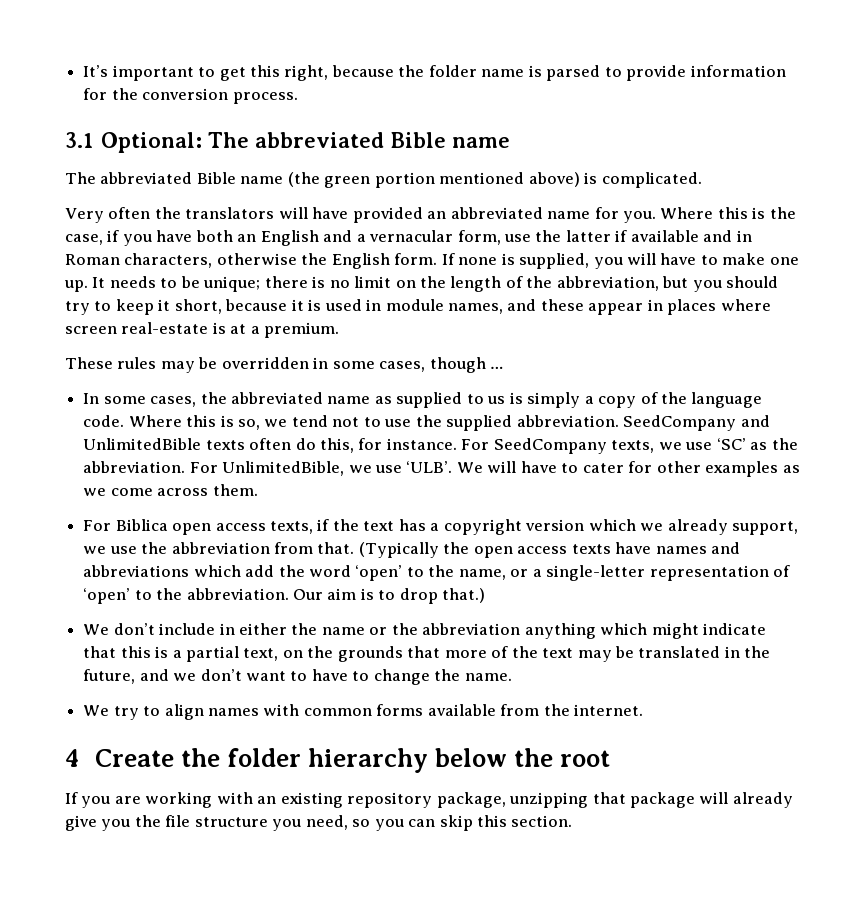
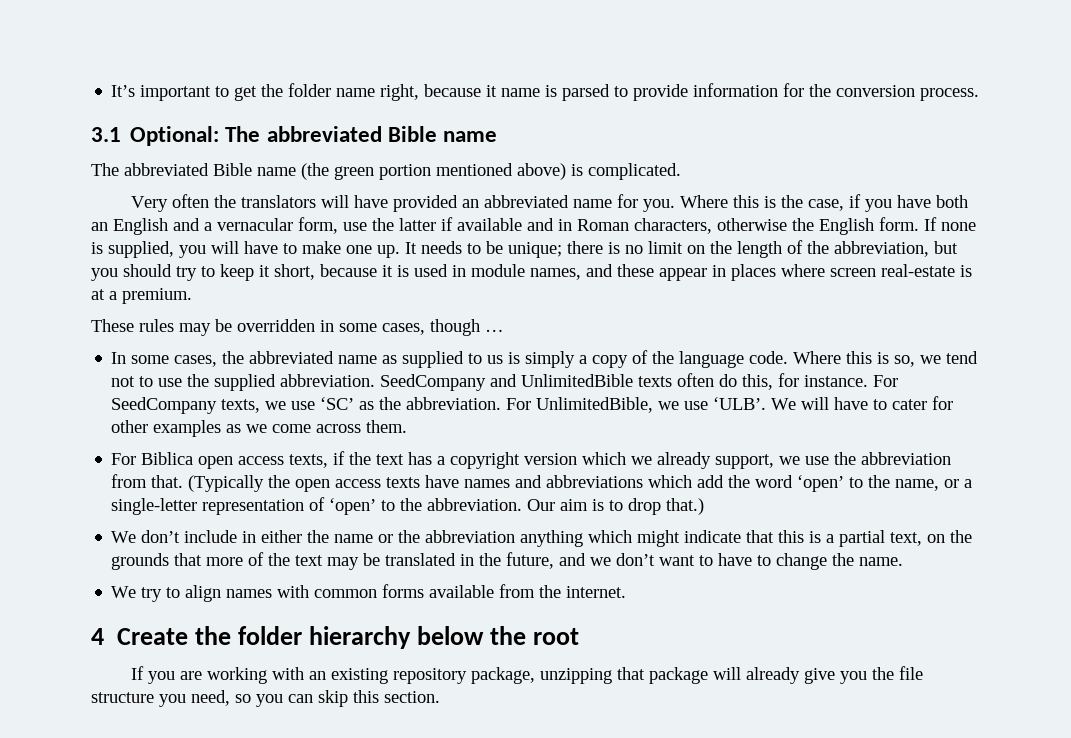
- It’s important to get this right, because the folder name is parsed to provide information for the conversion process.
+ It’s important to get the folder name right, because it name is parsed to provide information for the conversion process.

